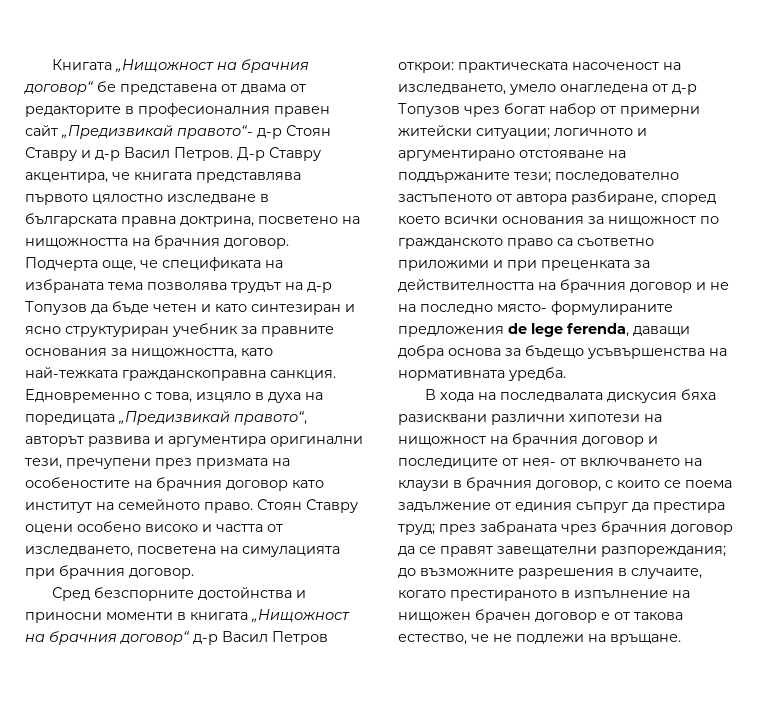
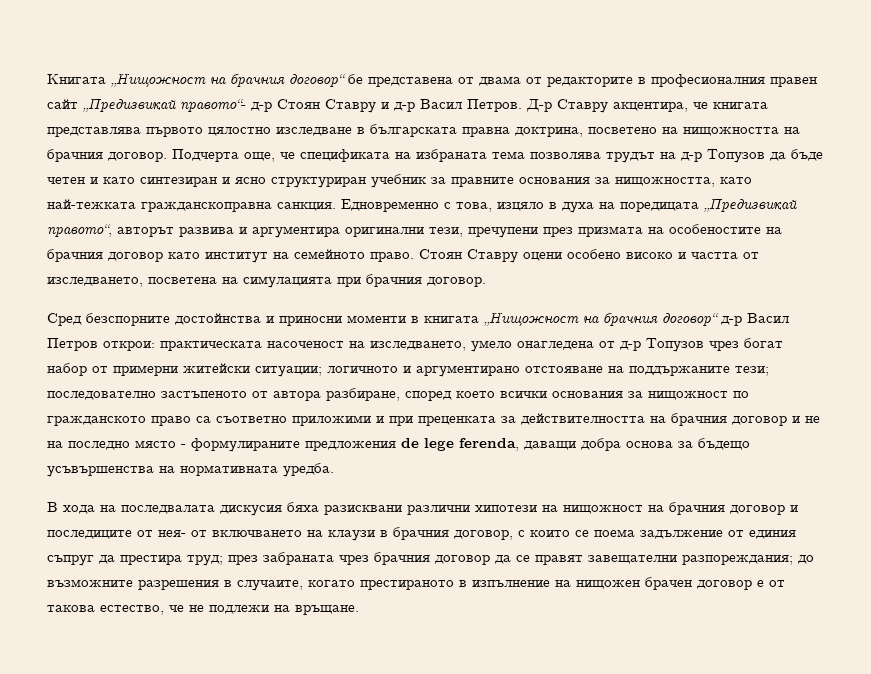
- последователно застъпеното от автора разбиране, според което всички основания за нищожност по гражданското право са съответно приложими и при преценката за действителността на брачния договор и не на последно място- формулираните предложения de lege ferenda, даващи добра основа за бъдещо усъвършенства на нормативната уредба.
+ последователно застъпеното от автора разбиране, според което всички основания за нищожност по гражданското право са съответно приложими и при преценката за действителността на брачния договор и не на последно място - формулираните предложения de lege ferenda, даващи добра основа за бъдещо усъвършенства на нормативната уредба.

